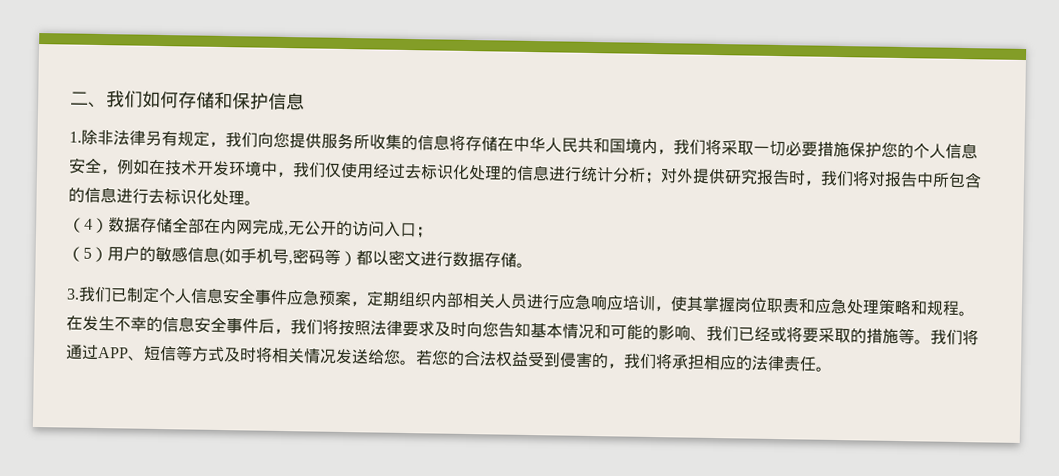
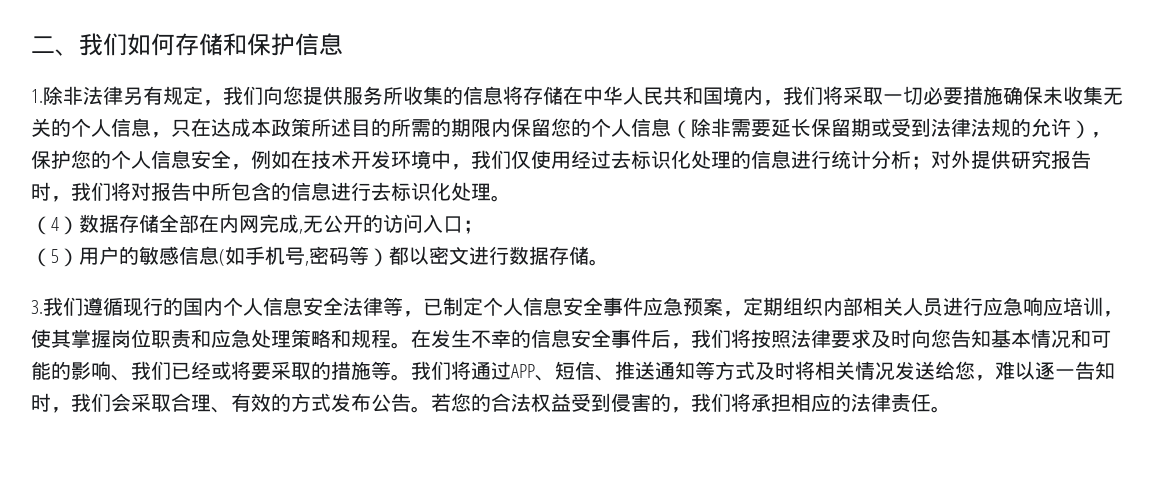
- 1.除非法律另有规定，我们向您提供服务所收集的信息将存储在中华人民共和国境内，我们将采取一切必要措施保护您的个人信息安全，例如在技术开发环境中，我们仅使用经过去标识化处理的信息进行统计分析；
+ 1.除非法律另有规定，我们向您提供服务所收集的信息将存储在中华人民共和国境内，我们将采取一切必要措施确保未收集无关的个人信息，只在达成本政策所述目的所需的期限内保留您的个人信息（除非需要延长保留期或受到法律法规的允许），保护您的个人信息安全，例如在技术开发环境中，我们仅使用经过去标识化处理的信息进行统计分析；
- 3.我们已制定个人信息安全事件应急预案，定期组织内部相关人员进行应急响应培训，使其掌握岗位职责和应急处理策略和规程。
+ 3.我们遵循现行的国内个人信息安全法律等，已制定个人信息安全事件应急预案，定期组织内部相关人员进行应急响应培训，使其掌握岗位职责和应急处理策略和规程。
- 我们将通过APP、短信等方式及时将相关情况发送给您。
+ 我们将通过APP、短信、推送通知等方式及时将相关情况发送给您，难以逐一告知时，我们会采取合理、有效的方式发布公告。

